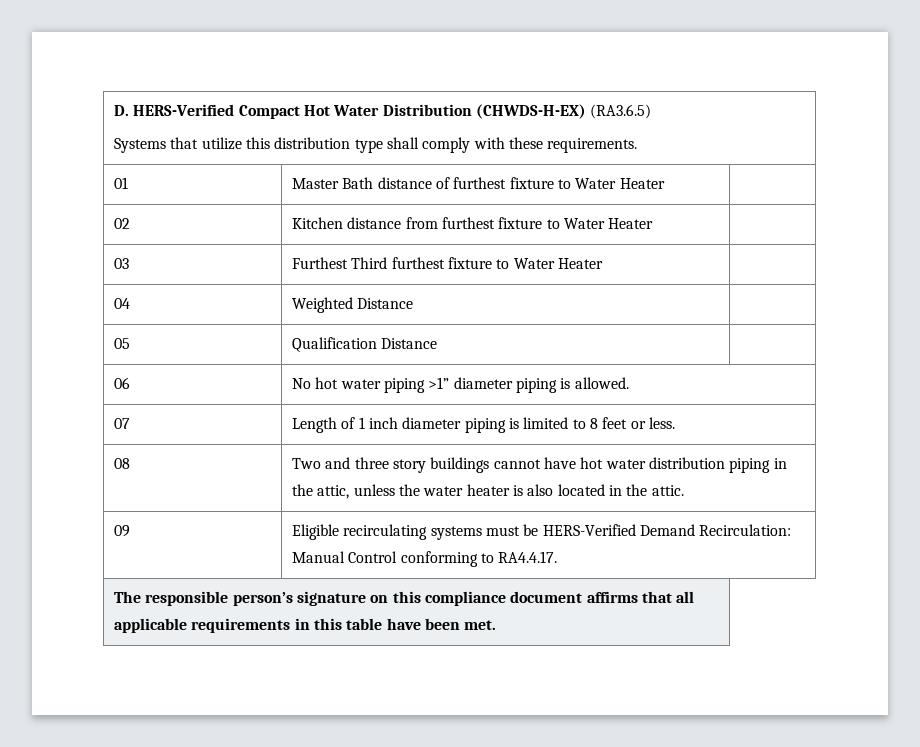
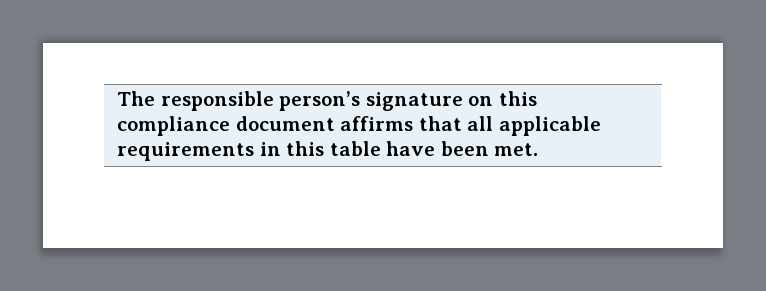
- D. HERS-Verified Compact Hot Water Distribution (CHWDS-H-EX) (RA3.6.5)
- Systems that utilize this distribution type shall comply with these requirements.
- 01 | Master Bath distance of furthest fixture to Water Heater |
- 02 | Kitchen distance from furthest fixture to Water Heater |
- 03 | Furthest Third furthest fixture to Water Heater |
- 04 | Weighted Distance |
- 05 | Qualification Distance |
- 06 | No hot water piping >1” diameter piping is allowed.
- 07 | Length of 1 inch diameter piping is limited to 8 feet or less.
- 08 | Two and three story buildings cannot have hot water distribution piping in the attic, unless the water heater is also located in the attic.
- 09 | Eligible recirculating systems must be HERS-Verified Demand Recirculation: Manual Control conforming to RA4.4.17.

